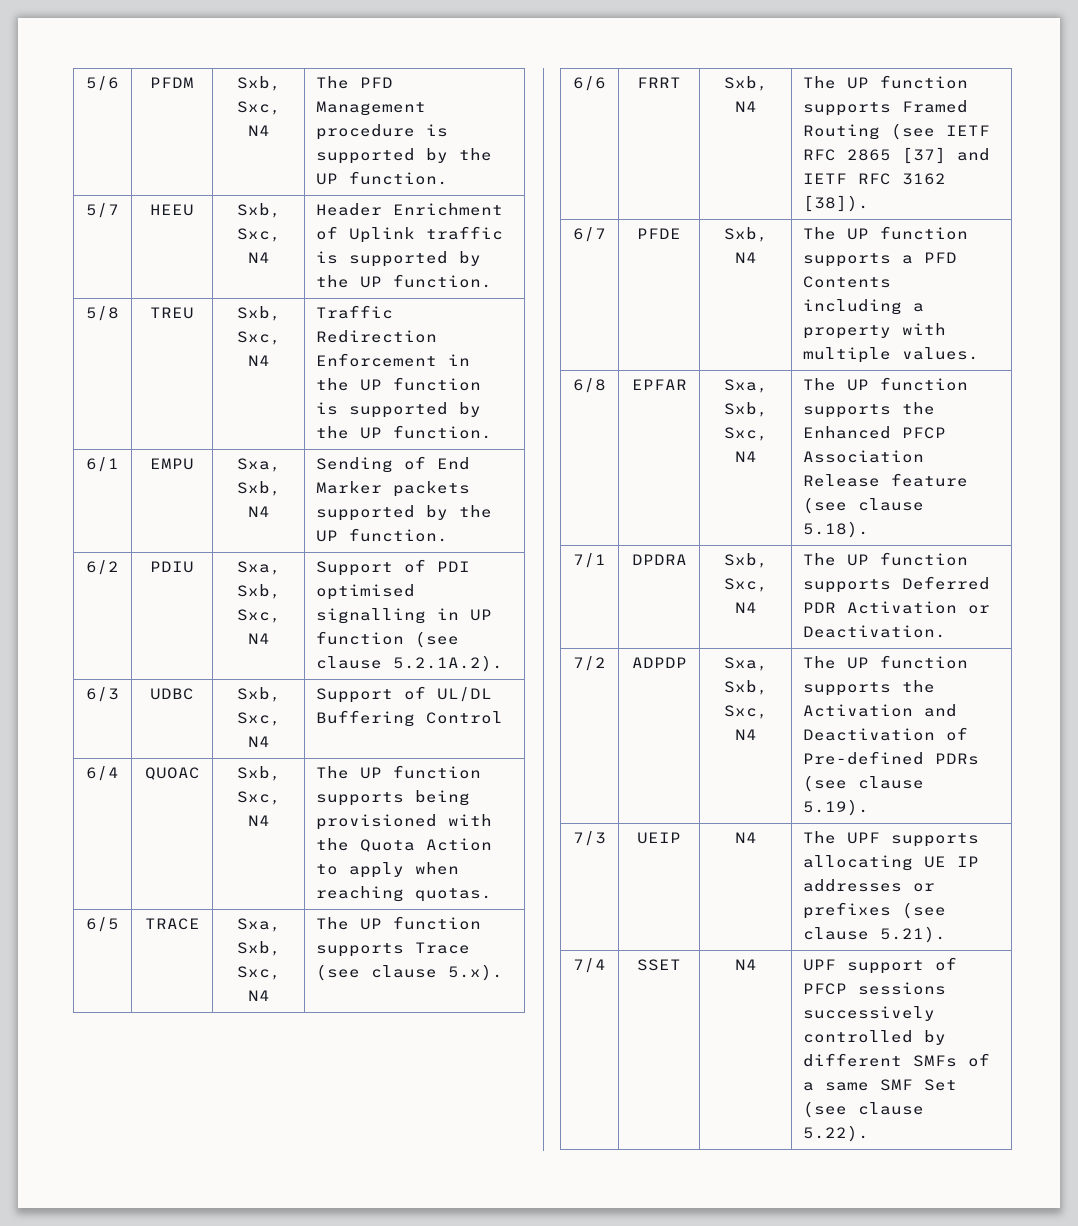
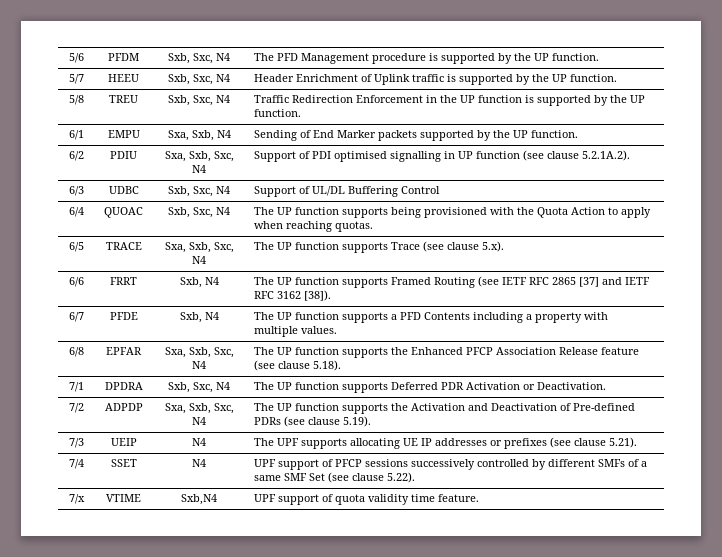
+ 7/x | VTIME | Sxb,N4 | UPF support of quota validity time feature.

